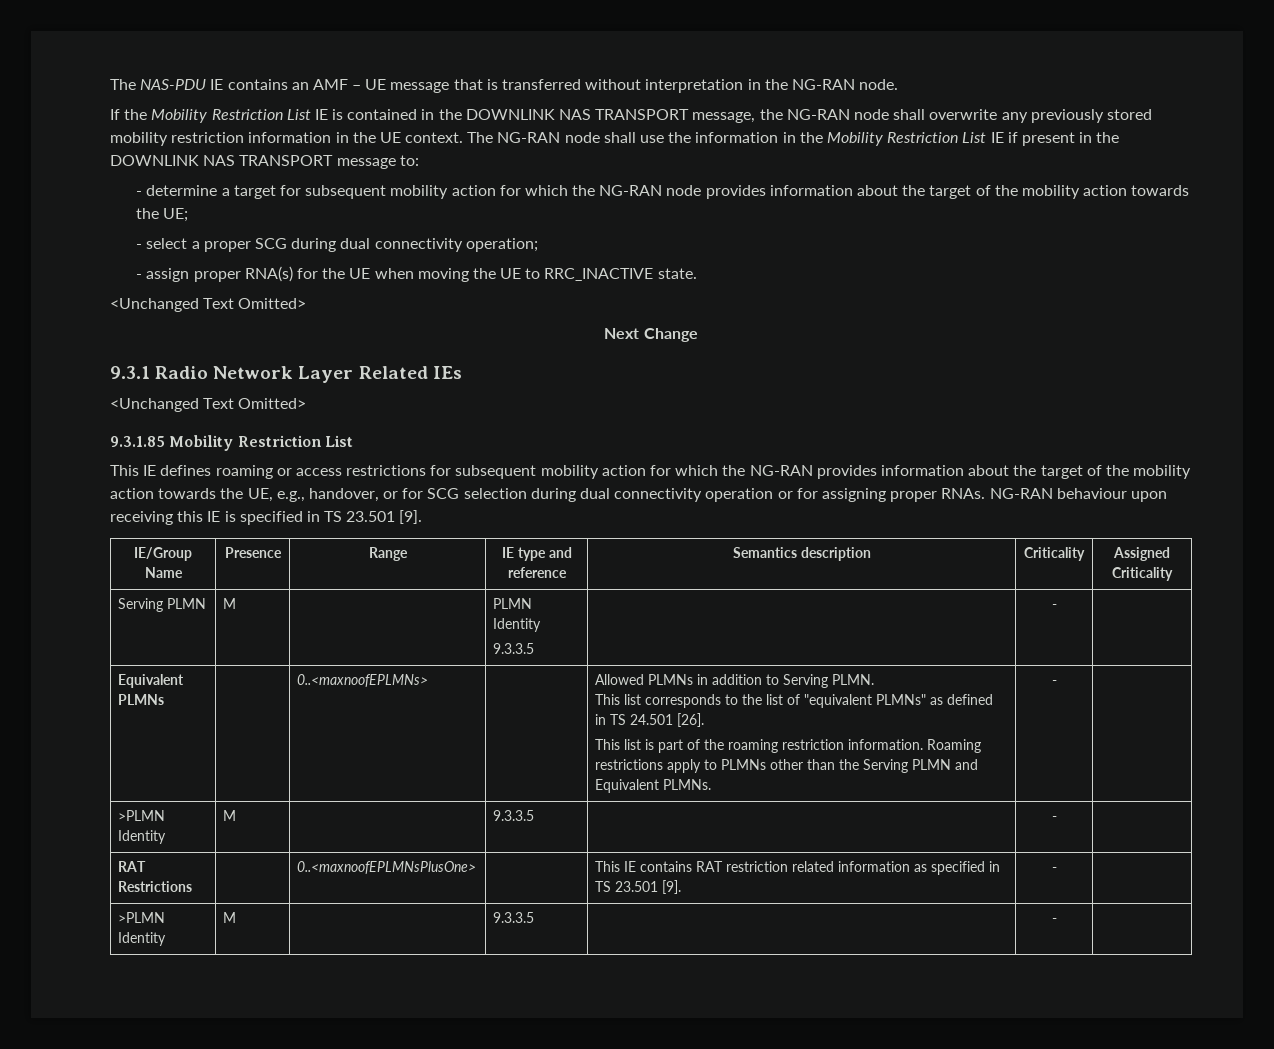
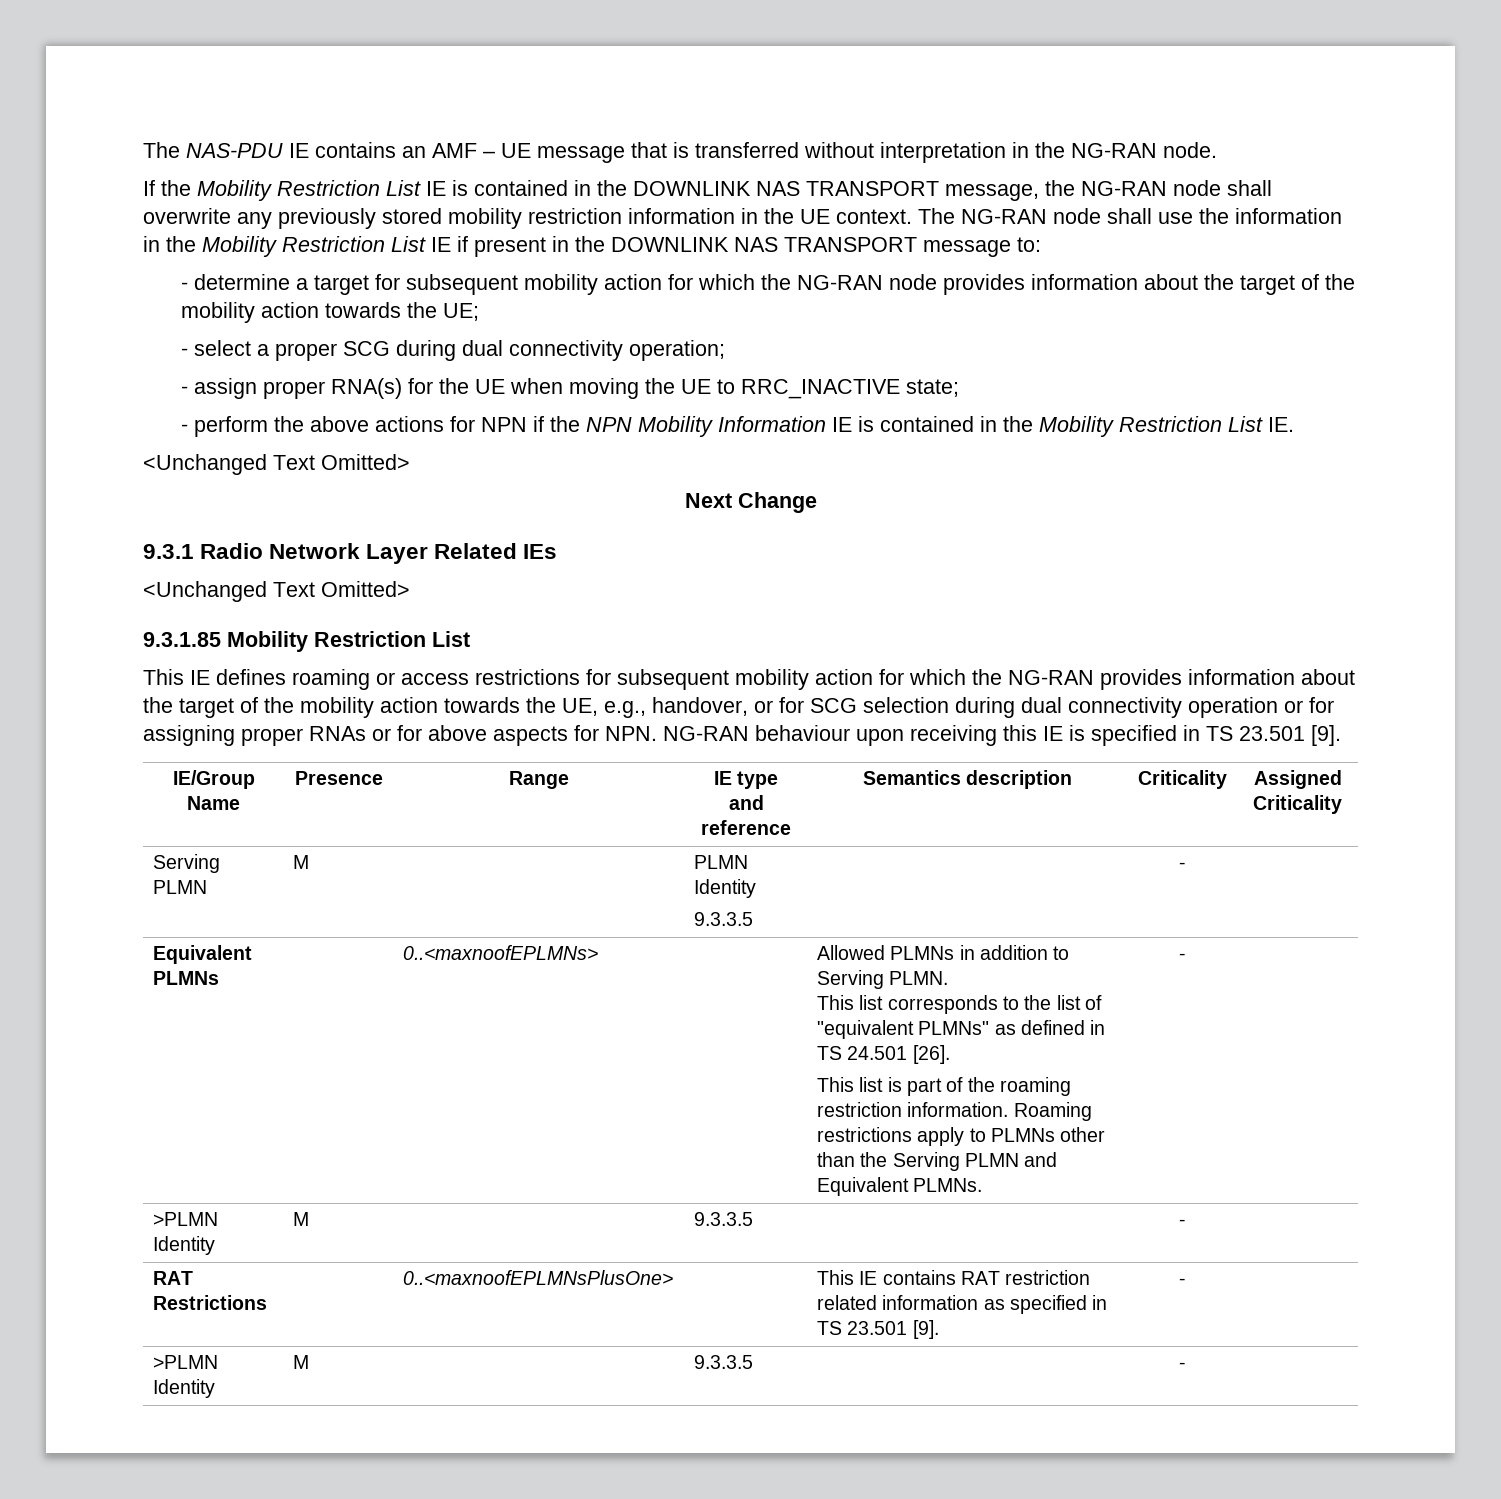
- - assign proper RNA(s) for the UE when moving the UE to RRC_INACTIVE state.
+ - assign proper RNA(s) for the UE when moving the UE to RRC_INACTIVE state;
+ - perform the above actions for NPN if the NPN Mobility Information IE is contained in the Mobility Restriction List IE.
- This IE defines roaming or access restrictions for subsequent mobility action for which the NG-RAN provides information about the target of the mobility action towards the UE, e.g., handover, or for SCG selection during dual connectivity operation or for assigning proper RNAs. NG-RAN behaviour upon receiving this IE is specified in TS 23.501 [9].
+ This IE defines roaming or access restrictions for subsequent mobility action for which the NG-RAN provides information about the target of the mobility action towards the UE, e.g., handover, or for SCG selection during dual connectivity operation or for assigning proper RNAs or for above aspects for NPN. NG-RAN behaviour upon receiving this IE is specified in TS 23.501 [9].

